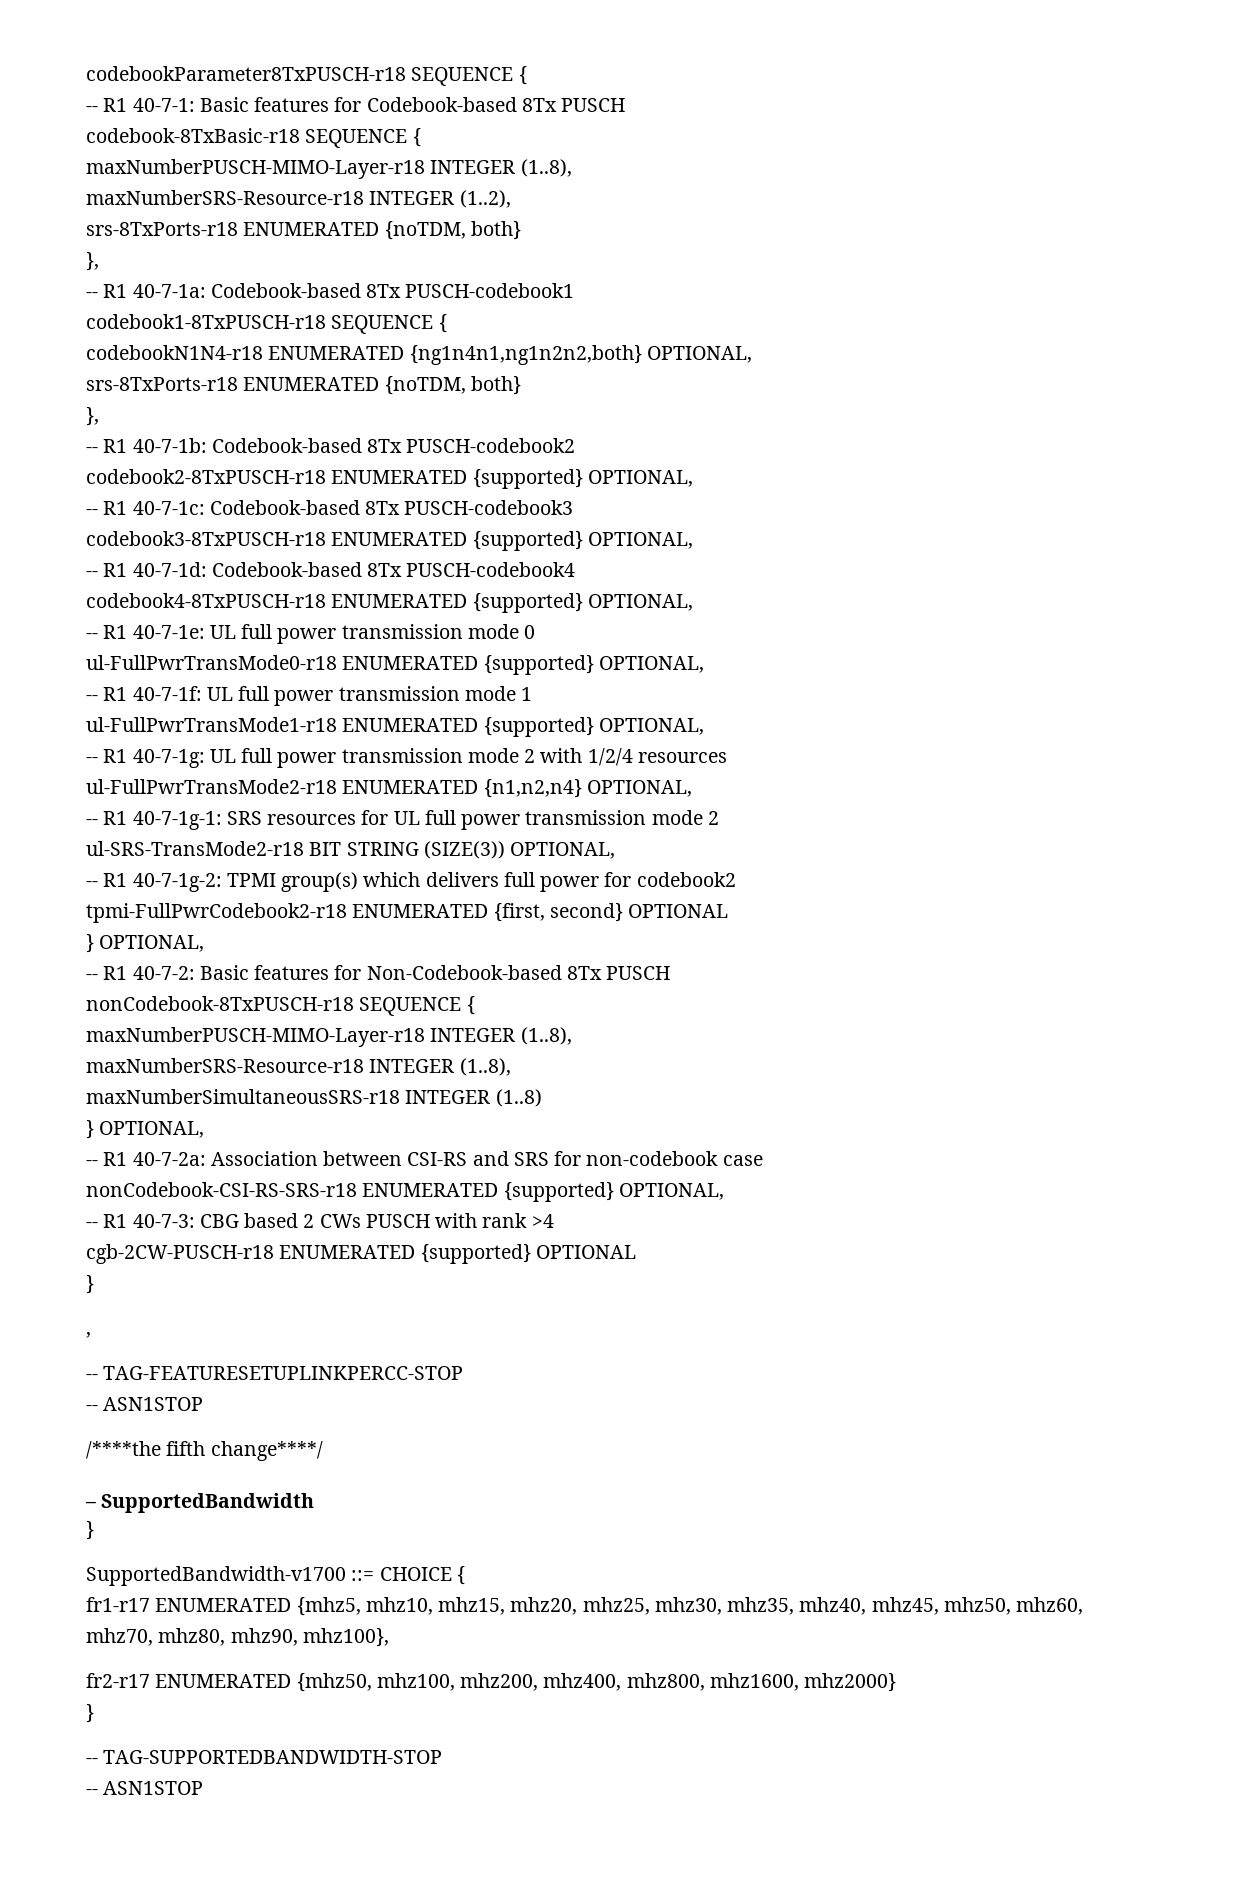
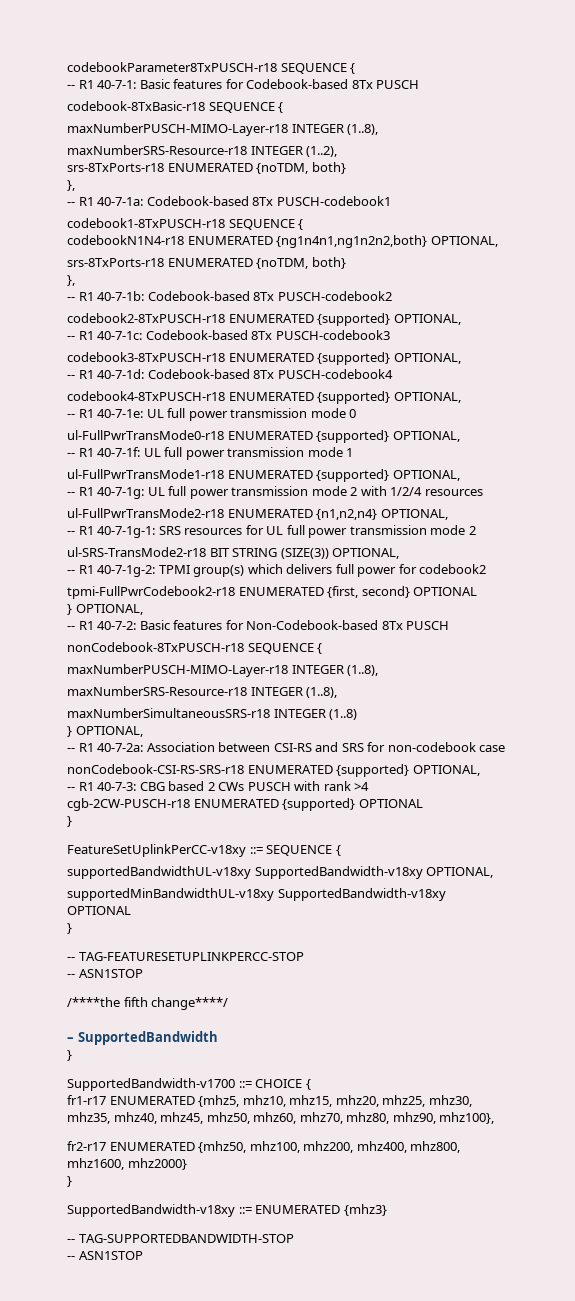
- ,
+ FeatureSetUplinkPerCC-v18xy ::= SEQUENCE {
+ supportedBandwidthUL-v18xy SupportedBandwidth-v18xy OPTIONAL,
+ supportedMinBandwidthUL-v18xy SupportedBandwidth-v18xy OPTIONAL
+ }
+ SupportedBandwidth-v18xy ::= ENUMERATED {mhz3}

